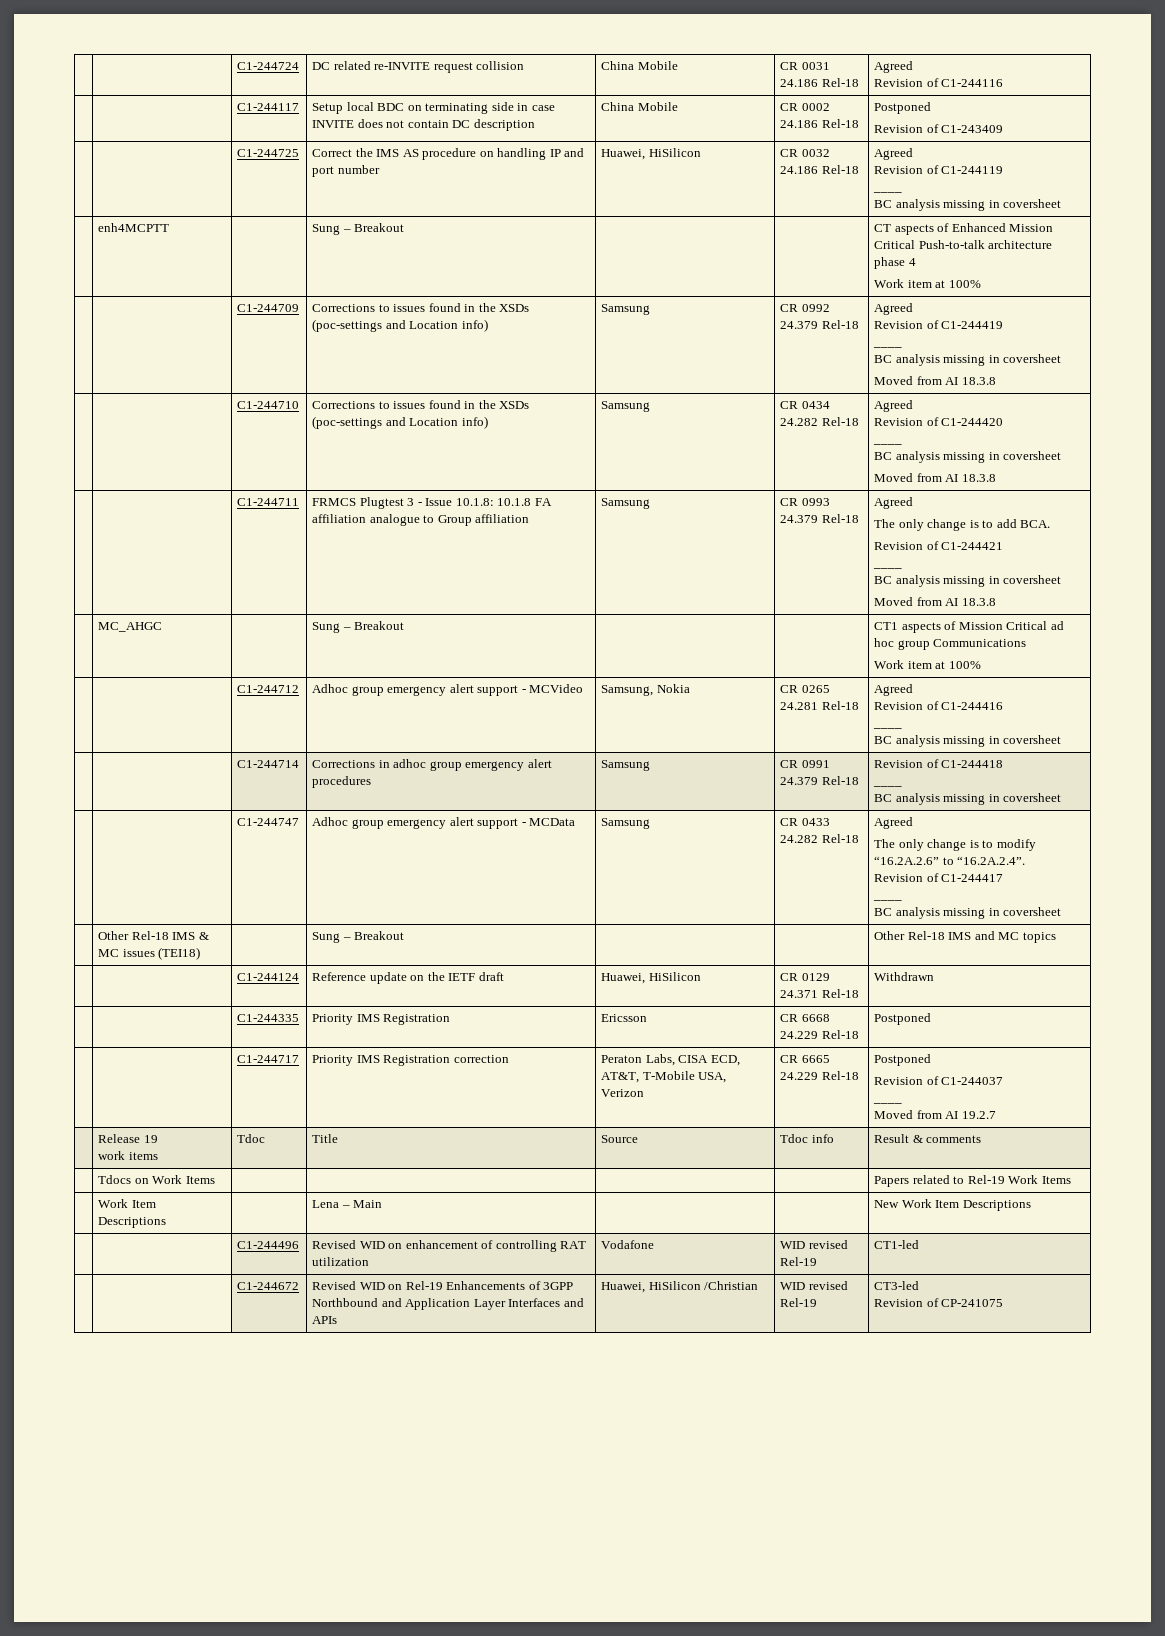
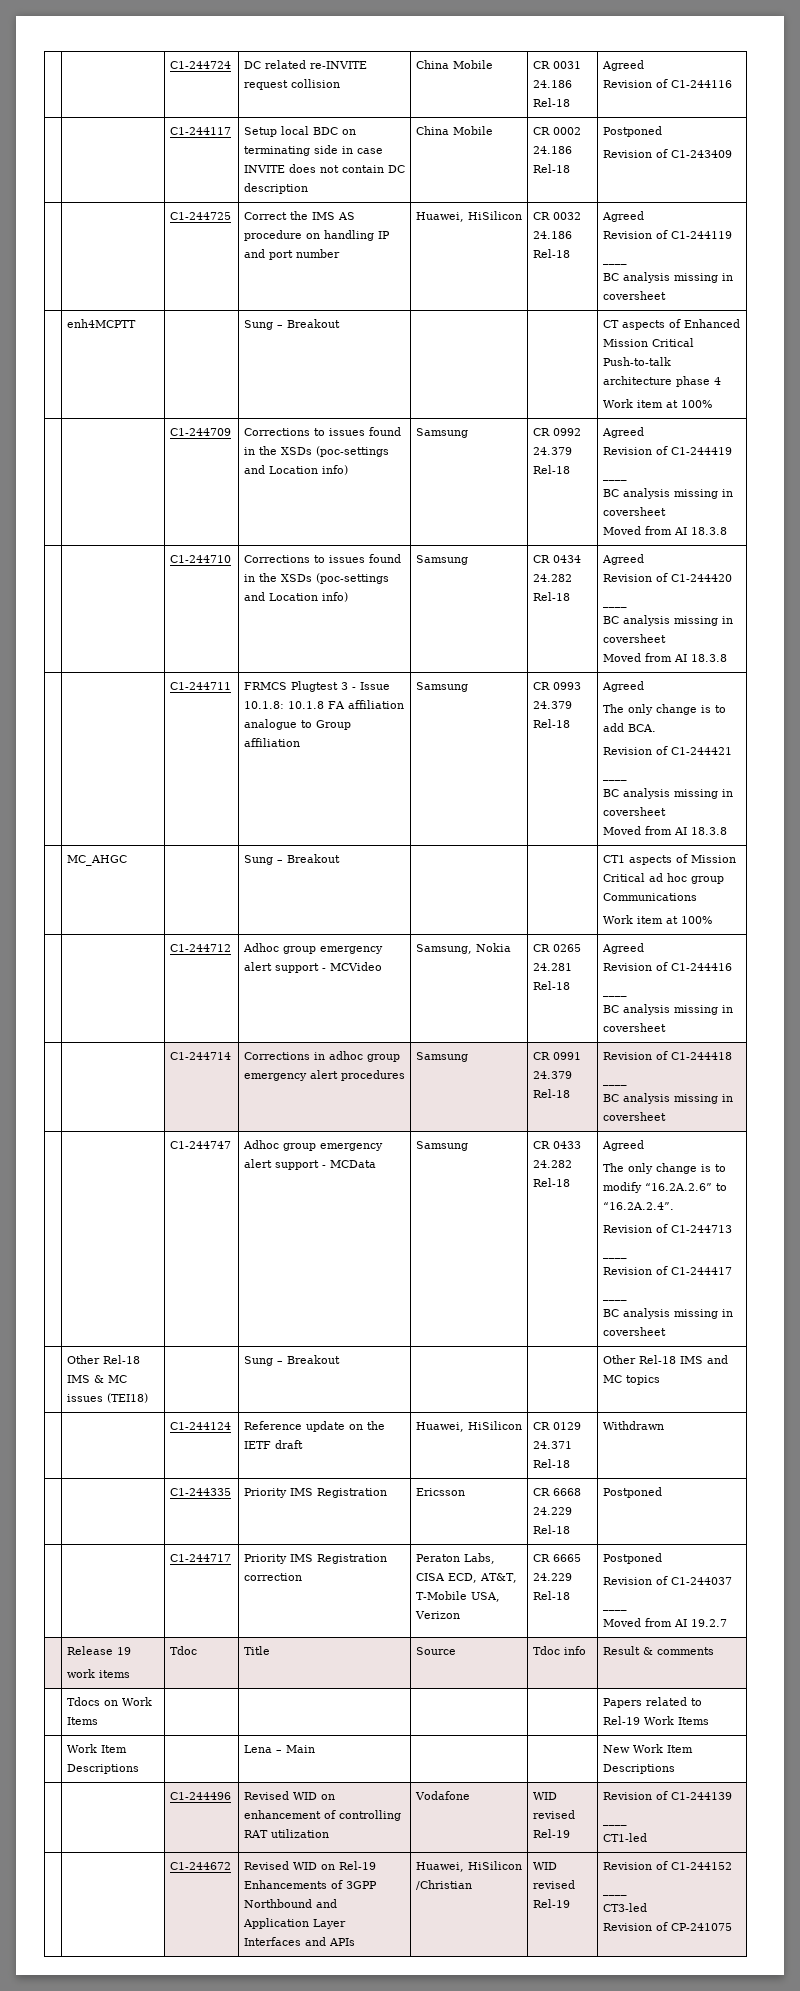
  | | C1-244747 | Adhoc group emergency alert support - MCData | Samsung | CR 0433 24.282 Rel-18 | Agreed
  The only change is to modify “16.2A.2.6” to “16.2A.2.4”.
+ Revision of C1-244713
+ ____
- | | C1-244496 | Revised WID on enhancement of controlling RAT utilization | Vodafone | WID revised Rel-19 | CT1-led
+ | | C1-244496 | Revised WID on enhancement of controlling RAT utilization | Vodafone | WID revised Rel-19 | Revision of C1-244139
+ ____
+ CT1-led
- | | C1-244672 | Revised WID on Rel-19 Enhancements of 3GPP Northbound and Application Layer Interfaces and APIs | Huawei, HiSilicon /Christian | WID revised Rel-19 | CT3-led
+ | | C1-244672 | Revised WID on Rel-19 Enhancements of 3GPP Northbound and Application Layer Interfaces and APIs | Huawei, HiSilicon /Christian | WID revised Rel-19 | Revision of C1-244152
+ ____
+ CT3-led

